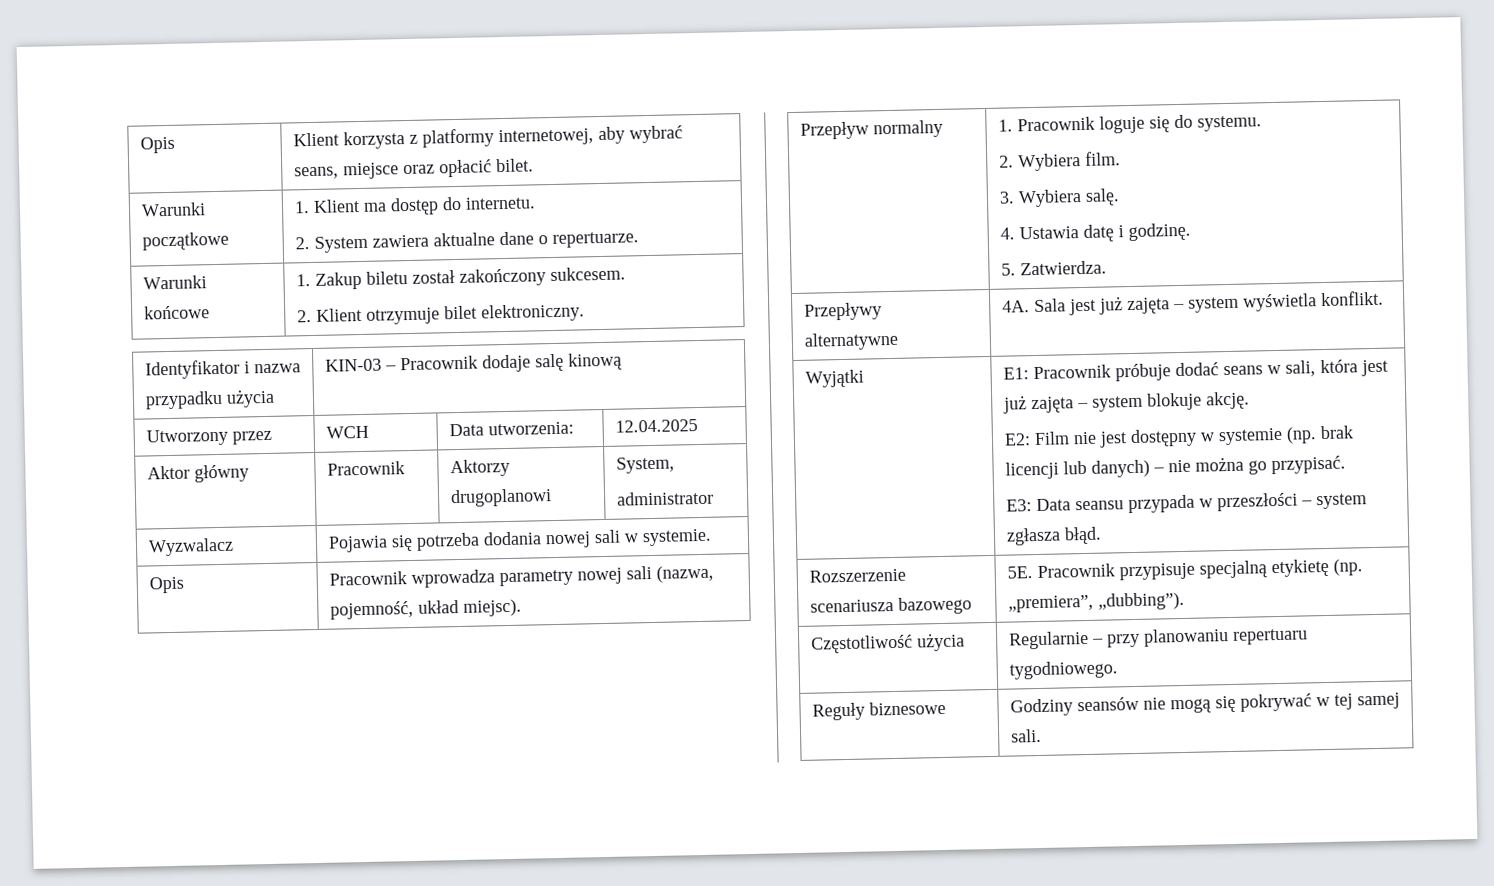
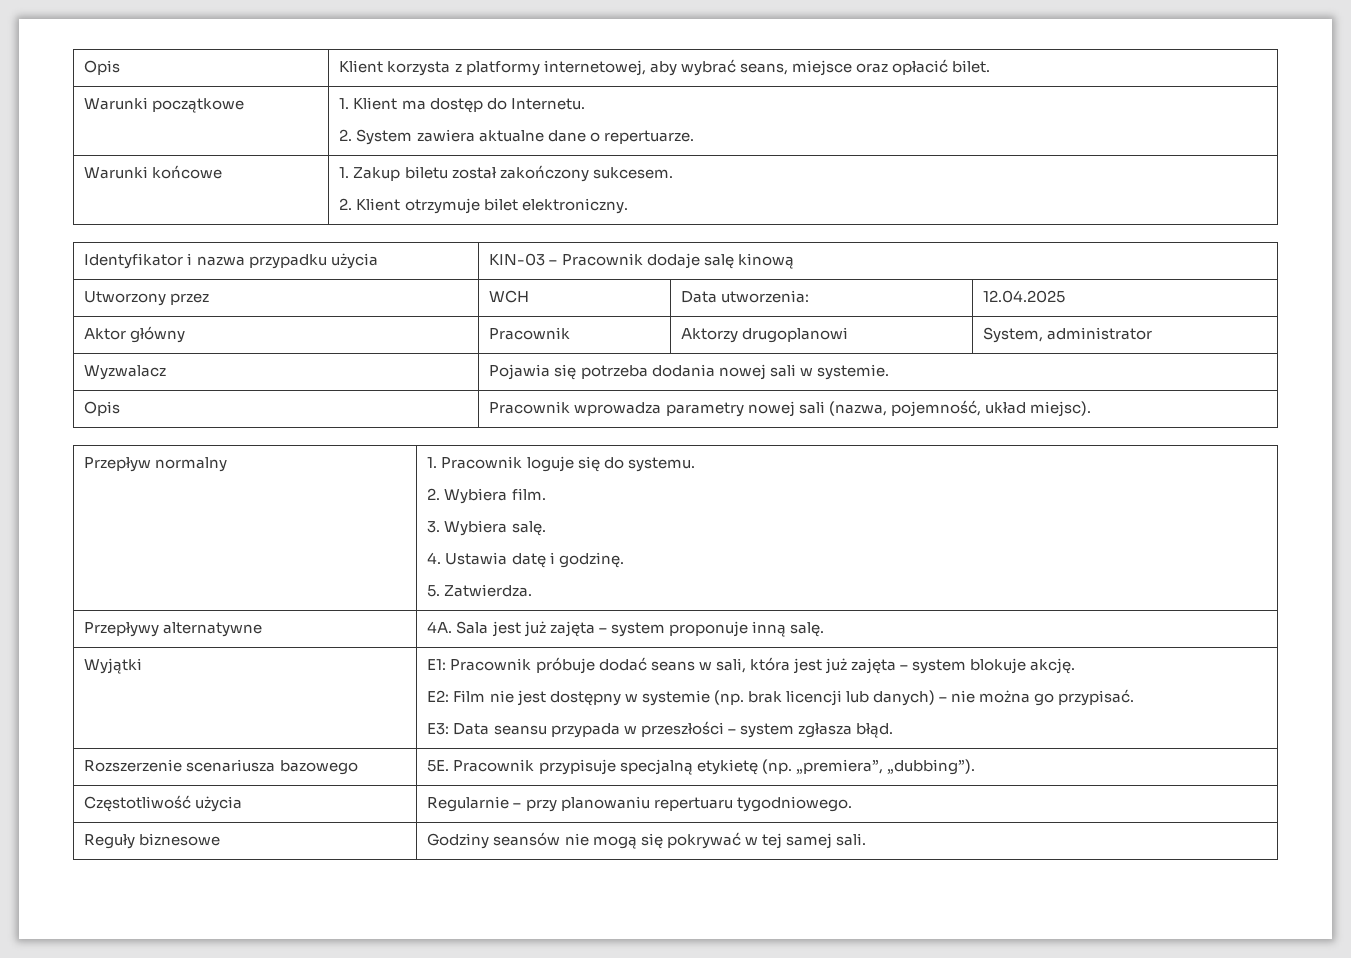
- Warunki początkowe | 1. Klient ma dostęp do internetu.
+ Warunki początkowe | 1. Klient ma dostęp do Internetu.
- Aktor główny | Pracownik | Aktorzy drugoplanowi | System,
- administrator
+ Aktor główny | Pracownik | Aktorzy drugoplanowi | System, administrator
- Przepływy alternatywne | 4A. Sala jest już zajęta – system wyświetla konflikt.
+ Przepływy alternatywne | 4A. Sala jest już zajęta – system proponuje inną salę.

